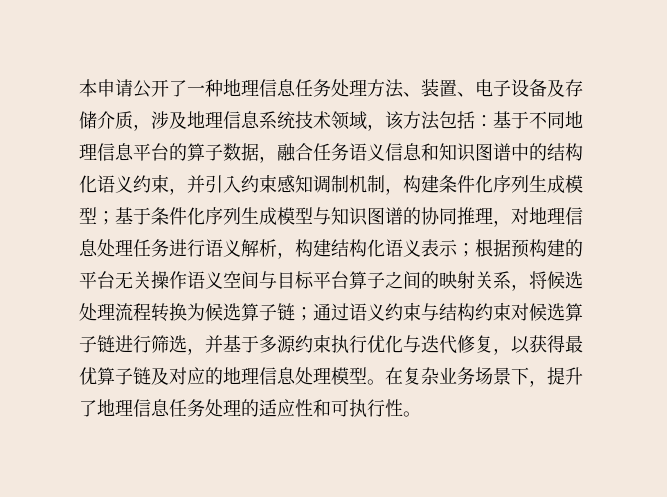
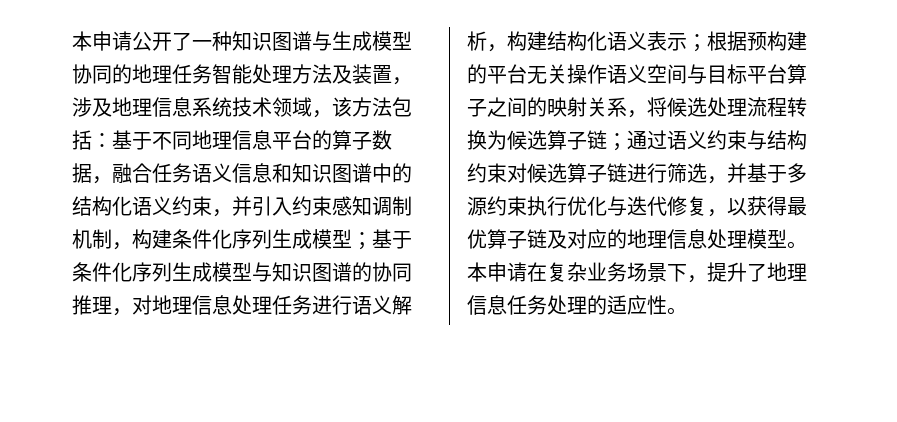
- 本申请公开了一种地理信息任务处理方法、装置、电子设备及存储介质，涉及地理信息系统技术领域，该方法包括：
+ 本申请公开了一种知识图谱与生成模型协同的地理任务智能处理方法及装置，涉及地理信息系统技术领域，该方法包括：
- 在复杂业务场景下，提升了地理信息任务处理的适应性和可执行性。
+ 本申请在复杂业务场景下，提升了地理信息任务处理的适应性。

